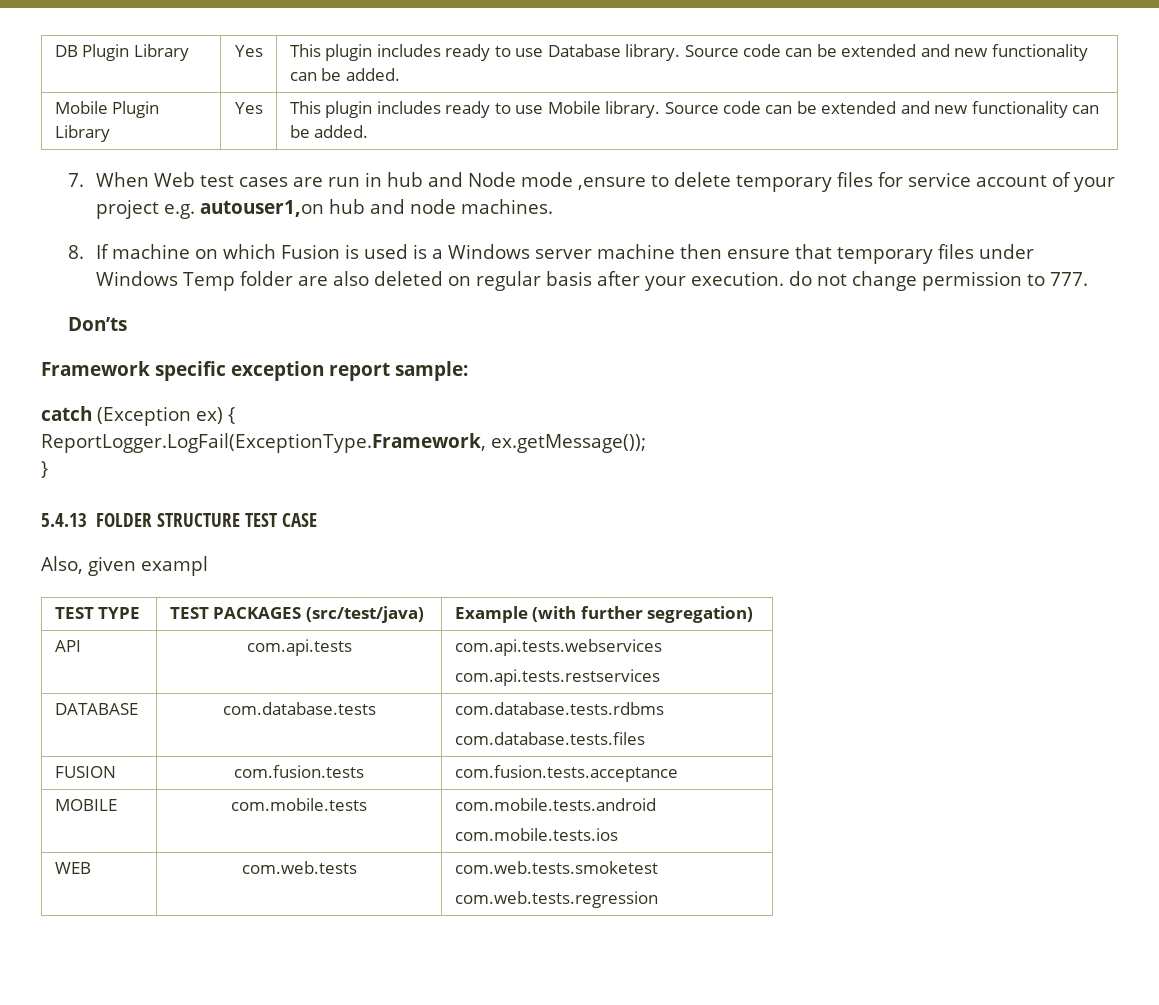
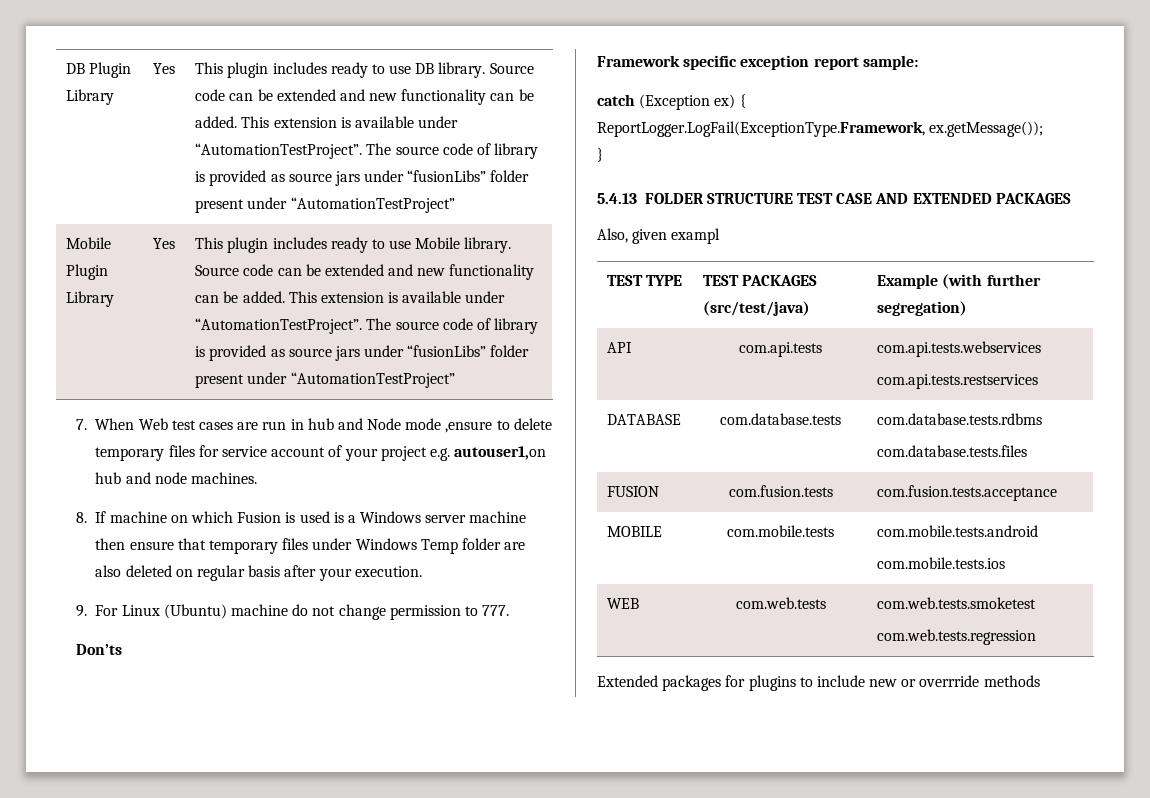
- This plugin includes ready to use Database library. Source code can be extended and new functionality can be added.
+ This plugin includes ready to use DB library. Source code can be extended and new functionality can be added. This extension is available under “AutomationTestProject”. The source code of library is provided as source jars under “fusionLibs” folder present under “AutomationTestProject”
- This plugin includes ready to use Mobile library. Source code can be extended and new functionality can be added.
+ This plugin includes ready to use Mobile library. Source code can be extended and new functionality can be added. This extension is available under “AutomationTestProject”. The source code of library is provided as source jars under “fusionLibs” folder present under “AutomationTestProject”
- 8. If machine on which Fusion is used is a Windows server machine then ensure that temporary files under Windows Temp folder are also deleted on regular basis after your execution. do not change permission to 777.
+ 8. If machine on which Fusion is used is a Windows server machine then ensure that temporary files under Windows Temp folder are also deleted on regular basis after your execution.
+ 9. For Linux (Ubuntu) machine do not change permission to 777.
- 5.4.13 FOLDER STRUCTURE TEST CASE
+ 5.4.13 FOLDER STRUCTURE TEST CASE AND EXTENDED PACKAGES
+ Extended packages for plugins to include new or overrride methods

